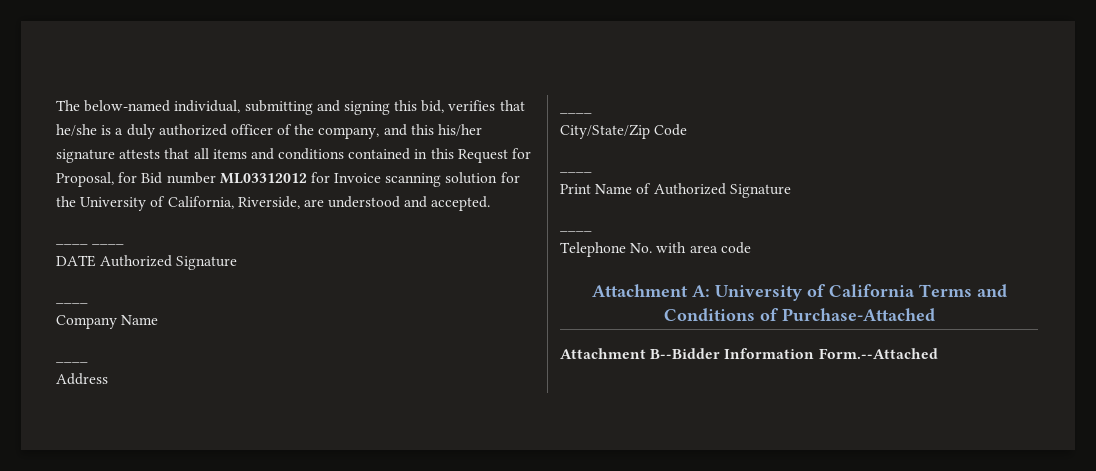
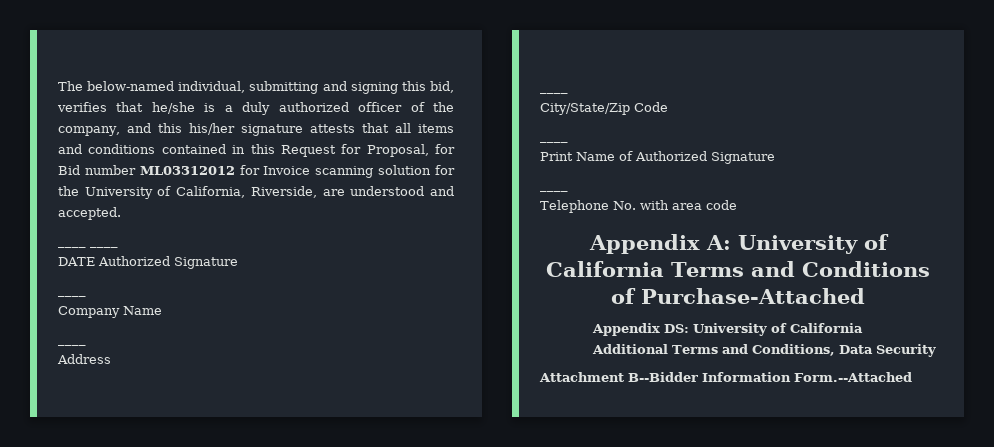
- Attachment A: University of California Terms and Conditions of Purchase-Attached
+ Appendix A: University of California Terms and Conditions of Purchase-Attached
+ Appendix DS: University of California Additional Terms and Conditions, Data Security

